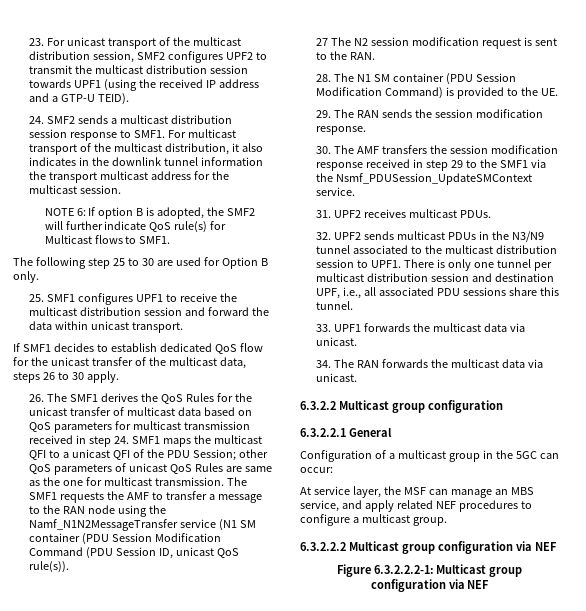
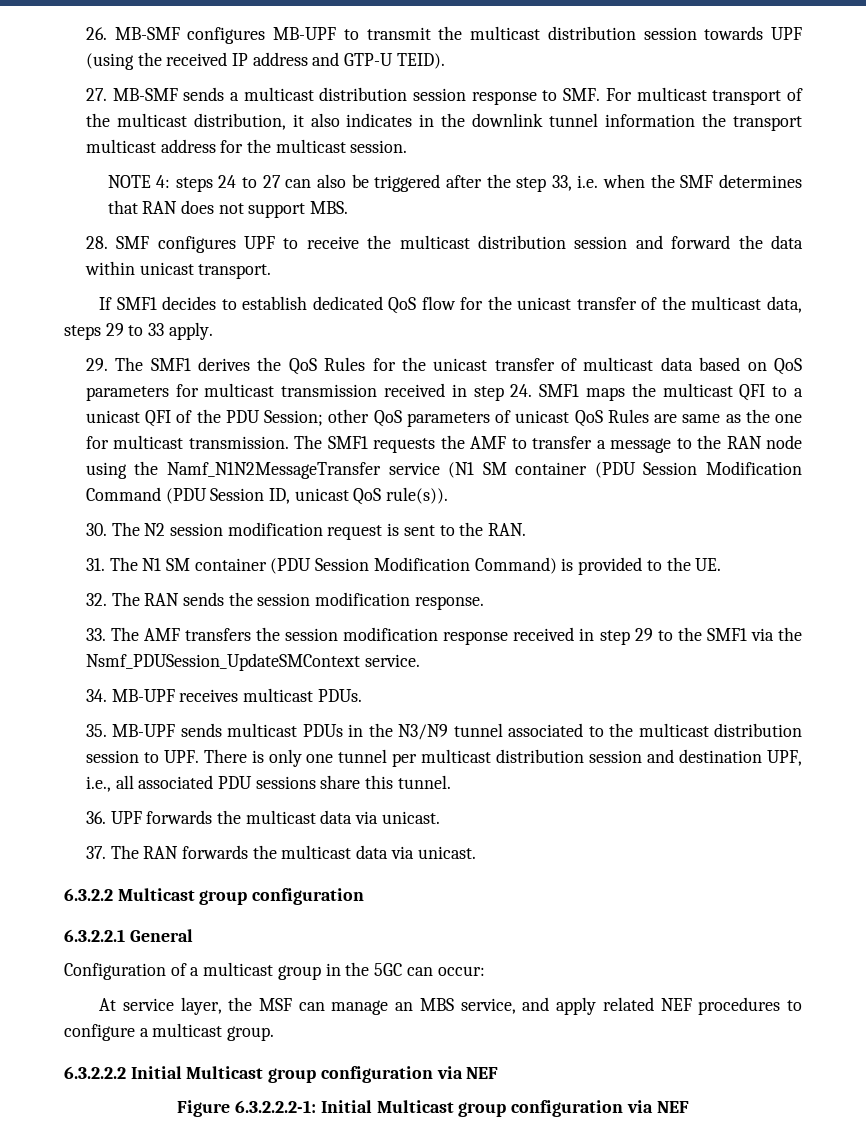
- 23. For unicast transport of the multicast distribution session, SMF2 configures UPF2 to transmit the multicast distribution session towards UPF1 (using the received IP address and a GTP-U TEID).
+ 26. MB-SMF configures MB-UPF to transmit the multicast distribution session towards UPF (using the received IP address and GTP-U TEID).
- 24. SMF2 sends a multicast distribution session response to SMF1. For multicast transport of the multicast distribution, it also indicates in the downlink tunnel information the transport multicast address for the multicast session.
+ 27. MB-SMF sends a multicast distribution session response to SMF. For multicast transport of the multicast distribution, it also indicates in the downlink tunnel information the transport multicast address for the multicast session.
- NOTE 6: If option B is adopted, the SMF2 will further indicate QoS rule(s) for Multicast flows to SMF1.
- The following step 25 to 30 are used for Option B only.
- 25. SMF1 configures UPF1 to receive the multicast distribution session and forward the data within unicast transport.
+ NOTE 4: steps 24 to 27 can also be triggered after the step 33, i.e. when the SMF determines that RAN does not support MBS.
+ 28. SMF configures UPF to receive the multicast distribution session and forward the data within unicast transport.
- If SMF1 decides to establish dedicated QoS flow for the unicast transfer of the multicast data, steps 26 to 30 apply.
+ If SMF1 decides to establish dedicated QoS flow for the unicast transfer of the multicast data, steps 29 to 33 apply.
- 26. The SMF1 derives the QoS Rules for the unicast transfer of multicast data based on QoS parameters for multicast transmission received in step 24. SMF1 maps the multicast QFI to a unicast QFI of the PDU Session; other QoS parameters of unicast QoS Rules are same as the one for multicast transmission.
+ 29. The SMF1 derives the QoS Rules for the unicast transfer of multicast data based on QoS parameters for multicast transmission received in step 24. SMF1 maps the multicast QFI to a unicast QFI of the PDU Session; other QoS parameters of unicast QoS Rules are same as the one for multicast transmission.
- 27 The N2 session modification request is sent to the RAN.
+ 30. The N2 session modification request is sent to the RAN.
- 28. The N1 SM container (PDU Session Modification Command) is provided to the UE.
+ 31. The N1 SM container (PDU Session Modification Command) is provided to the UE.
- 29. The RAN sends the session modification response.
+ 32. The RAN sends the session modification response.
- 30. The AMF transfers the session modification response received in step 29 to the SMF1 via the Nsmf_PDUSession_UpdateSMContext service.
+ 33. The AMF transfers the session modification response received in step 29 to the SMF1 via the Nsmf_PDUSession_UpdateSMContext service.
- 31. UPF2 receives multicast PDUs.
+ 34. MB-UPF receives multicast PDUs.
- 32. UPF2 sends multicast PDUs in the N3/N9 tunnel associated to the multicast distribution session to UPF1. There is only one tunnel per multicast distribution session and destination UPF, i.e., all associated PDU sessions share this tunnel.
+ 35. MB-UPF sends multicast PDUs in the N3/N9 tunnel associated to the multicast distribution session to UPF. There is only one tunnel per multicast distribution session and destination UPF, i.e., all associated PDU sessions share this tunnel.
- 33. UPF1 forwards the multicast data via unicast.
- 34. The RAN forwards the multicast data via unicast.
+ 36. UPF forwards the multicast data via unicast.
+ 37. The RAN forwards the multicast data via unicast.
- 6.3.2.2.2 Multicast group configuration via NEF
+ 6.3.2.2.2 Initial Multicast group configuration via NEF
- Figure 6.3.2.2.2-1: Multicast group configuration via NEF
+ Figure 6.3.2.2.2-1: Initial Multicast group configuration via NEF

